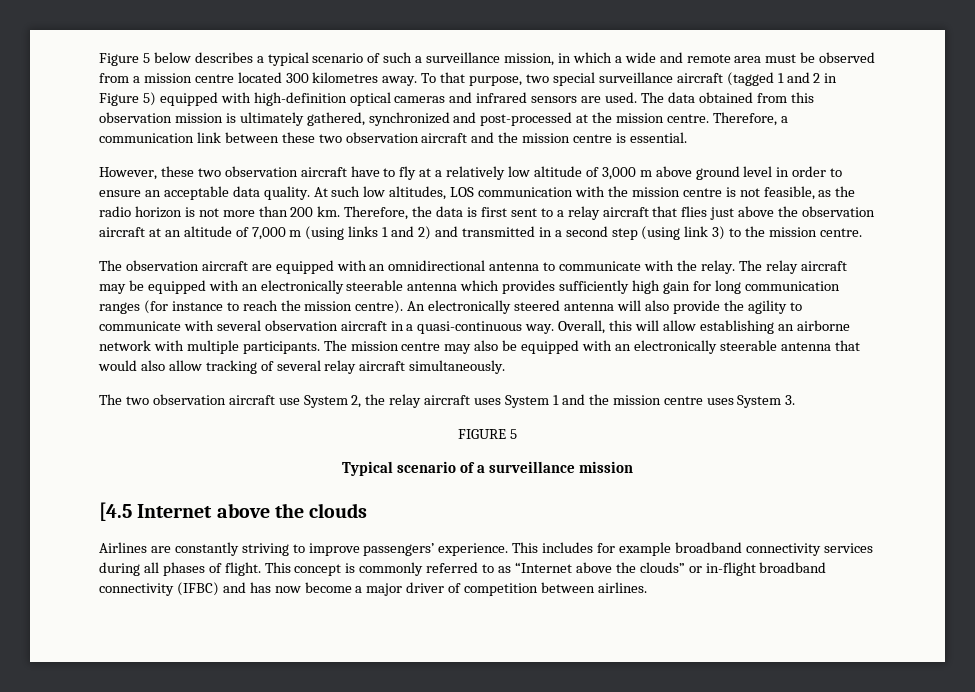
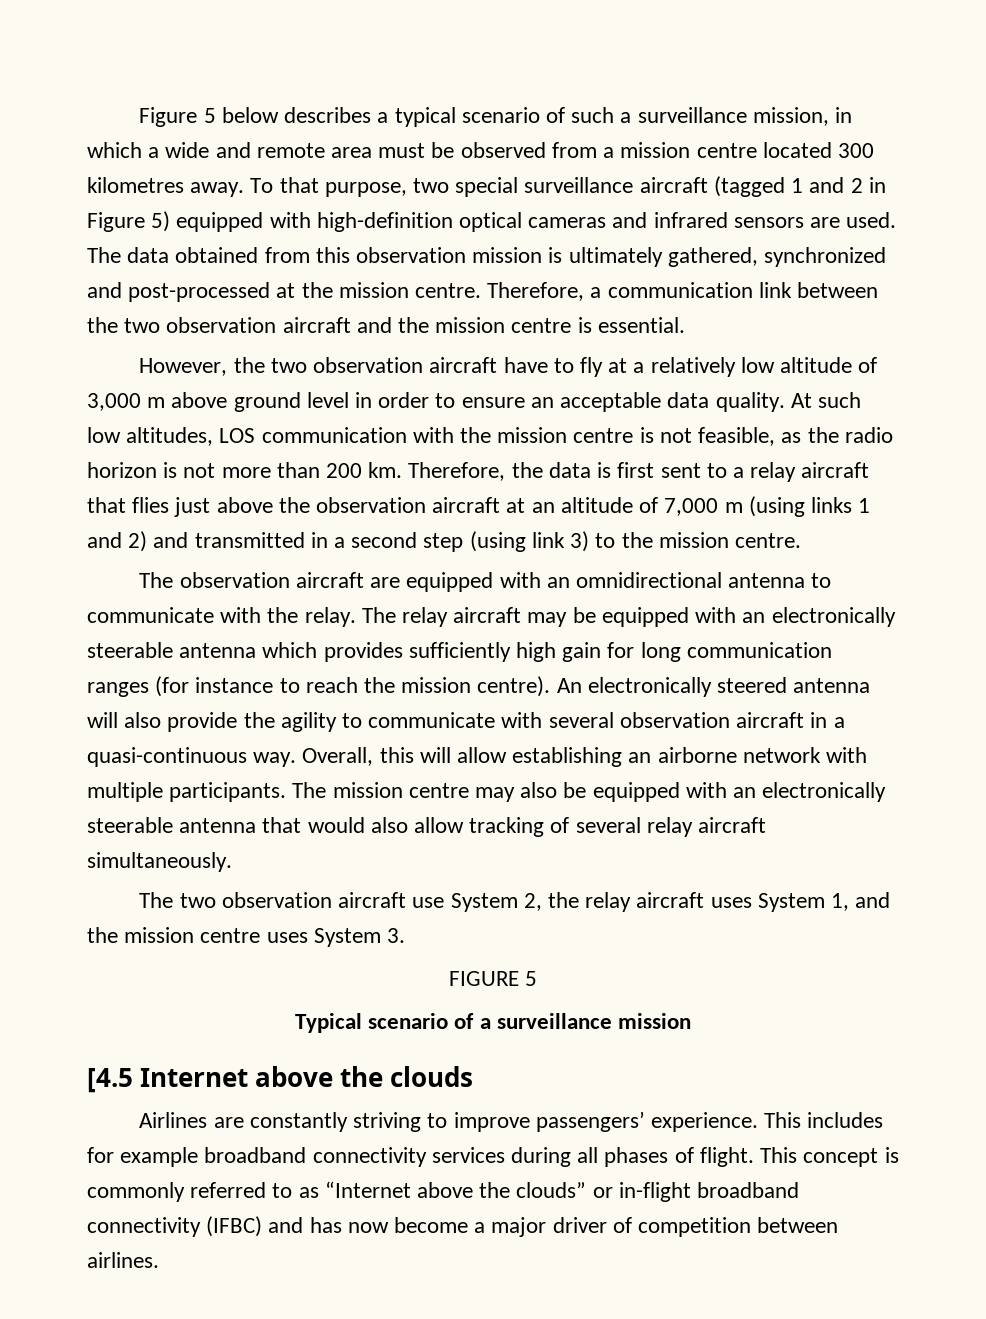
- Therefore, a communication link between these two observation aircraft and the mission centre is essential.
+ Therefore, a communication link between the two observation aircraft and the mission centre is essential.
- However, these two observation aircraft have to fly at a relatively low altitude of 3,000 m above ground level in order to ensure an acceptable data quality.
+ However, the two observation aircraft have to fly at a relatively low altitude of 3,000 m above ground level in order to ensure an acceptable data quality.
- The two observation aircraft use System 2, the relay aircraft uses System 1 and the mission centre uses System 3.
+ The two observation aircraft use System 2, the relay aircraft uses System 1, and the mission centre uses System 3.

